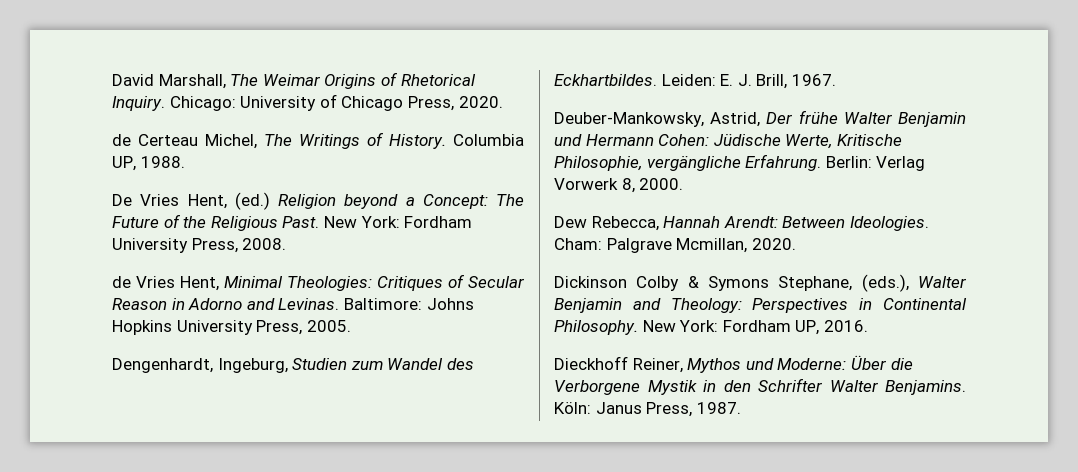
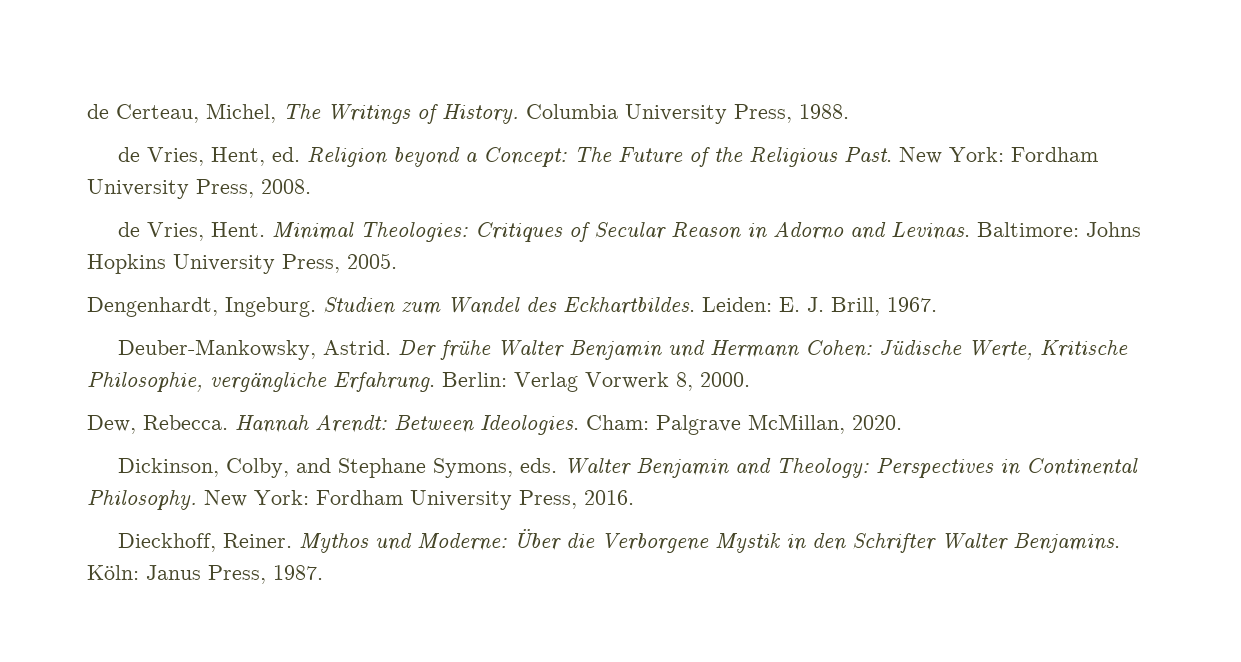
- David Marshall, The Weimar Origins of Rhetorical Inquiry. Chicago: University of Chicago Press, 2020.
- de Certeau Michel, The Writings of History.
+ de Certeau, Michel, The Writings of History.
- Columbia UP, 1988.
+ Columbia University Press, 1988.
- De Vries Hent, (ed.) Religion beyond a Concept: The Future of the Religious Past.
+ de Vries, Hent, ed. Religion beyond a Concept: The Future of the Religious Past.
- de Vries Hent, Minimal Theologies: Critiques of Secular Reason in Adorno and Levinas.
+ de Vries, Hent. Minimal Theologies: Critiques of Secular Reason in Adorno and Levinas.
- Dengenhardt, Ingeburg, Studien zum Wandel des Eckhartbildes.
+ Dengenhardt, Ingeburg. Studien zum Wandel des Eckhartbildes.
- Deuber-Mankowsky, Astrid, Der frühe Walter Benjamin und Hermann Cohen: Jüdische Werte, Kritische Philosophie, vergängliche Erfahrung.
+ Deuber-Mankowsky, Astrid. Der frühe Walter Benjamin und Hermann Cohen: Jüdische Werte, Kritische Philosophie, vergängliche Erfahrung.
- Dew Rebecca, Hannah Arendt: Between Ideologies.
+ Dew, Rebecca. Hannah Arendt: Between Ideologies.
- Cham: Palgrave Mcmillan, 2020.
- Dickinson Colby & Symons Stephane, (eds.), Walter Benjamin and Theology: Perspectives in Continental Philosophy.
+ Cham: Palgrave McMillan, 2020.
+ Dickinson, Colby, and Stephane Symons, eds. Walter Benjamin and Theology: Perspectives in Continental Philosophy.
- New York: Fordham UP, 2016.
+ New York: Fordham University Press, 2016.
- Dieckhoff Reiner, Mythos und Moderne: Über die Verborgene Mystik in den Schrifter Walter Benjamins.
+ Dieckhoff, Reiner. Mythos und Moderne: Über die Verborgene Mystik in den Schrifter Walter Benjamins.

